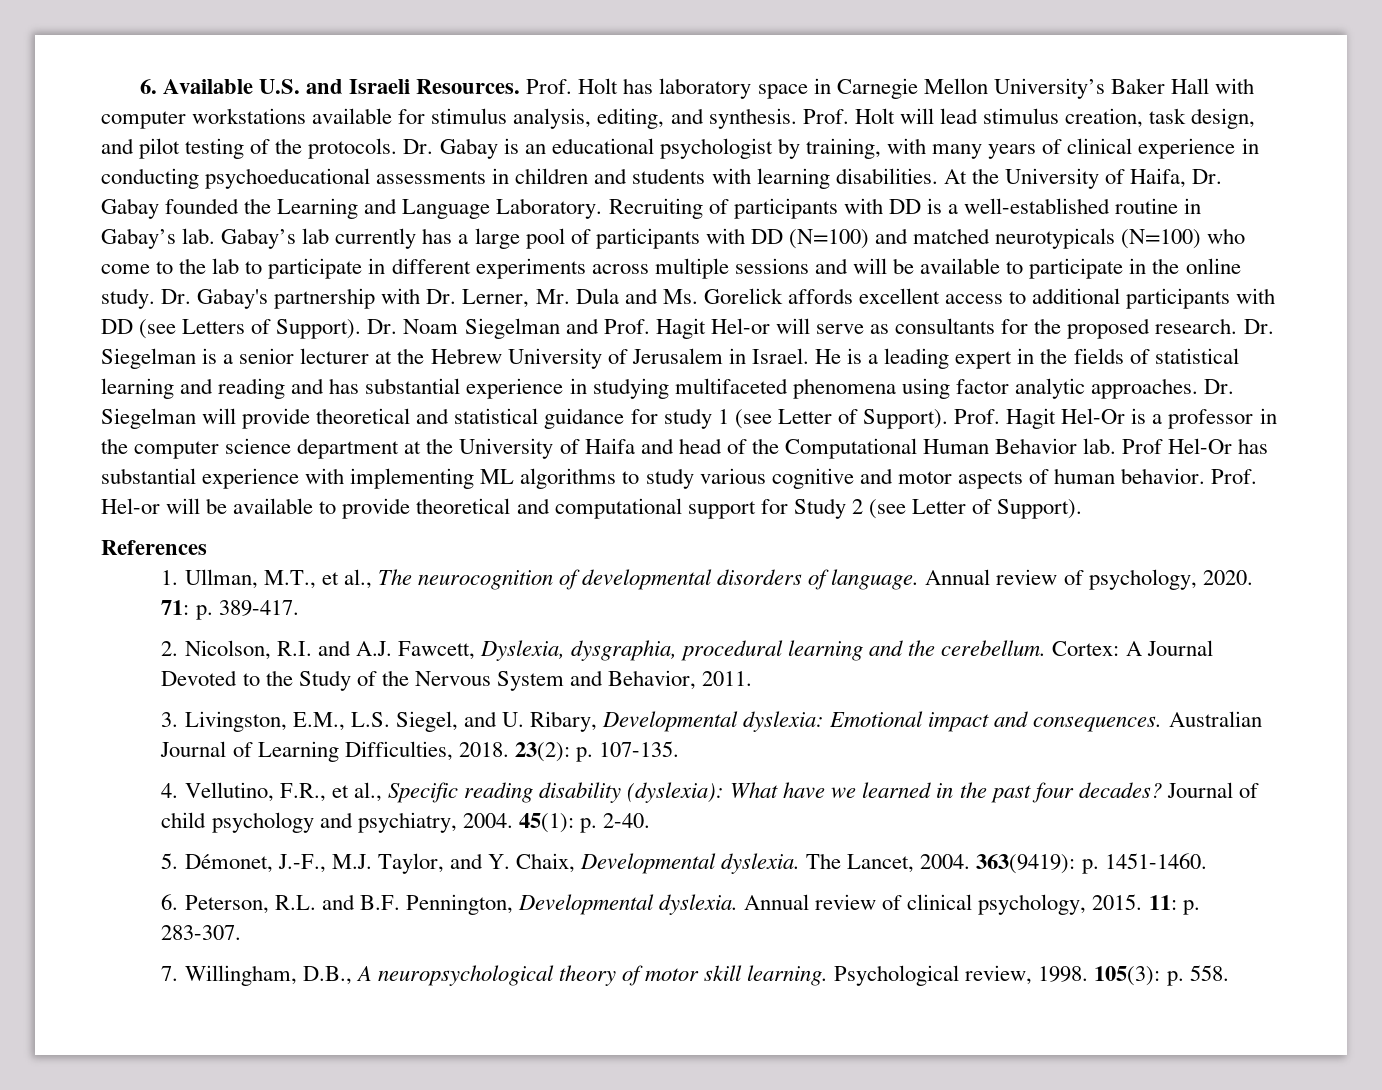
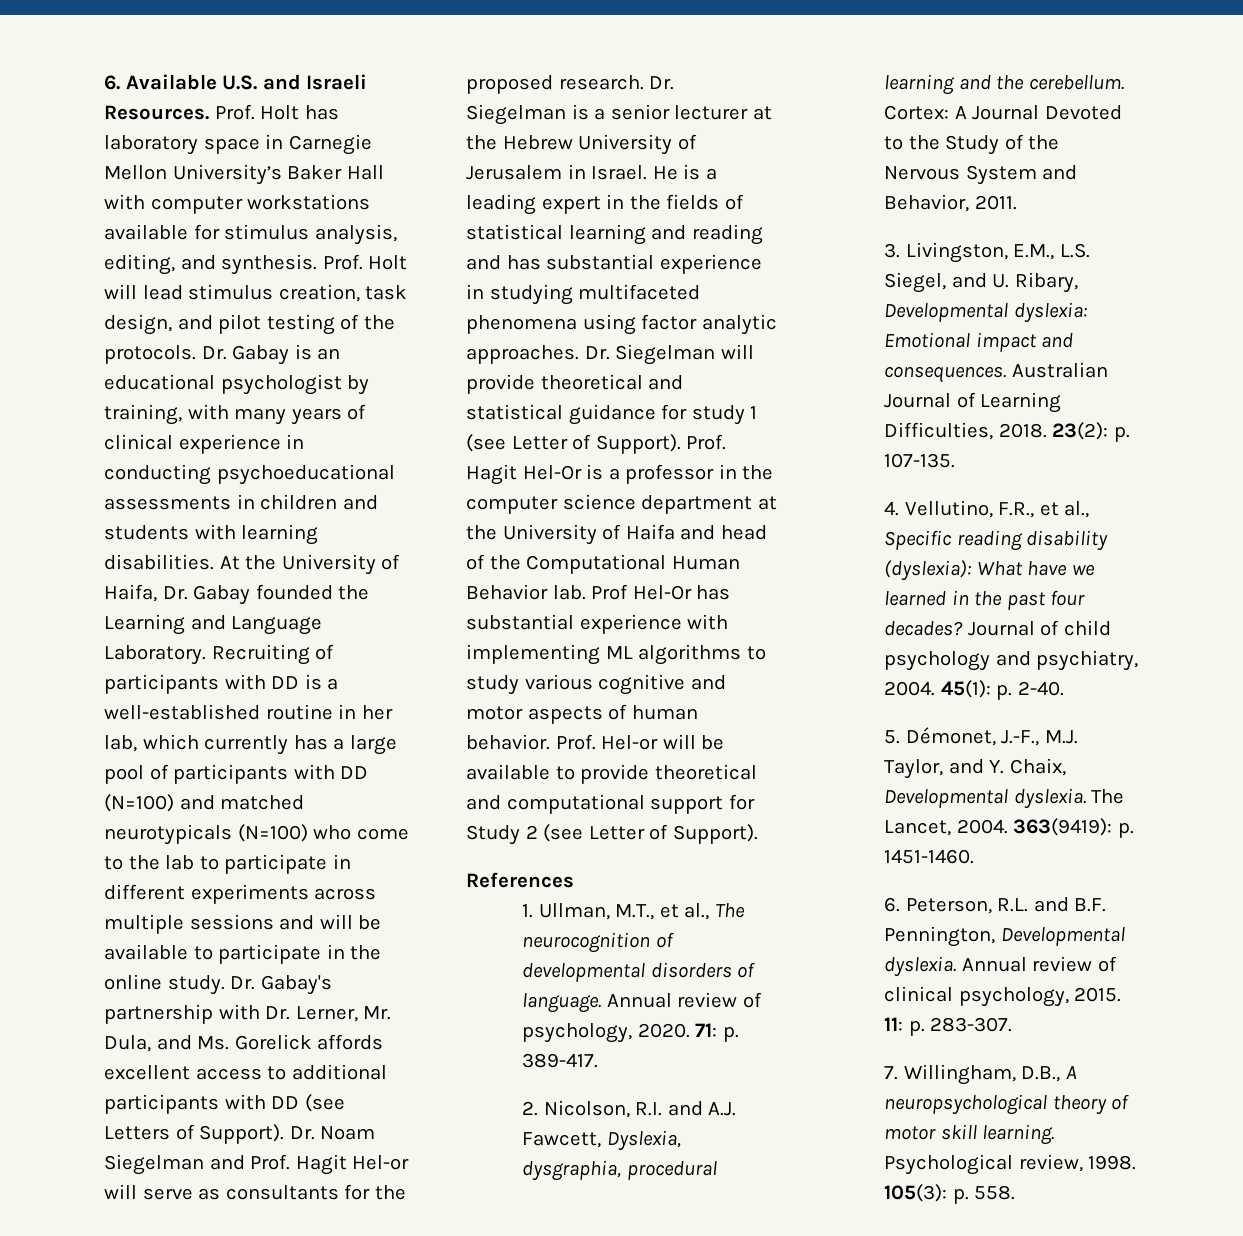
- Recruiting of participants with DD is a well-established routine in Gabay’s lab. Gabay’s lab currently has a large pool of participants with DD (N=100) and matched neurotypicals (N=100) who come to the lab to participate in different experiments across multiple sessions and will be available to participate in the online study.
+ Recruiting of participants with DD is a well-established routine in her lab, which currently has a large pool of participants with DD (N=100) and matched neurotypicals (N=100) who come to the lab to participate in different experiments across multiple sessions and will be available to participate in the online study.
- Dr. Gabay's partnership with Dr. Lerner, Mr. Dula and Ms. Gorelick affords excellent access to additional participants with DD (see Letters of Support).
+ Dr. Gabay's partnership with Dr. Lerner, Mr. Dula, and Ms. Gorelick affords excellent access to additional participants with DD (see Letters of Support).

